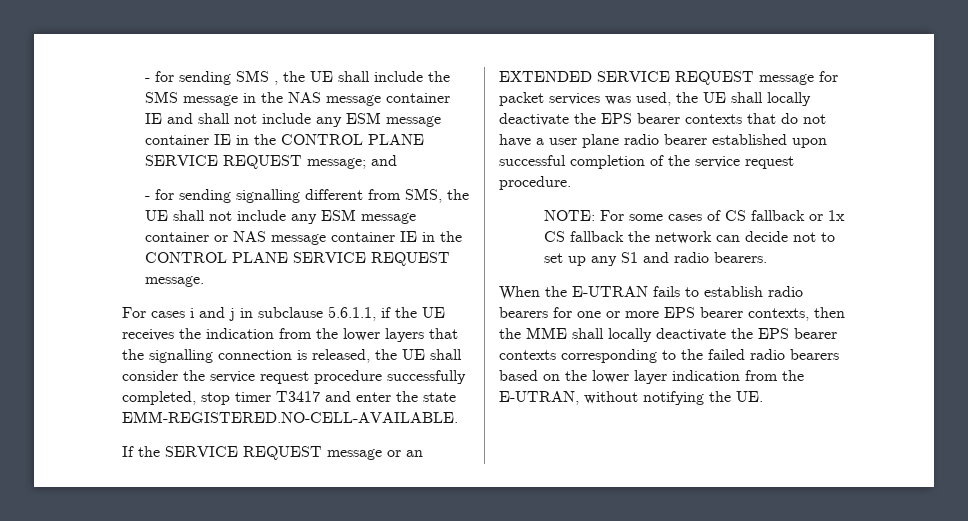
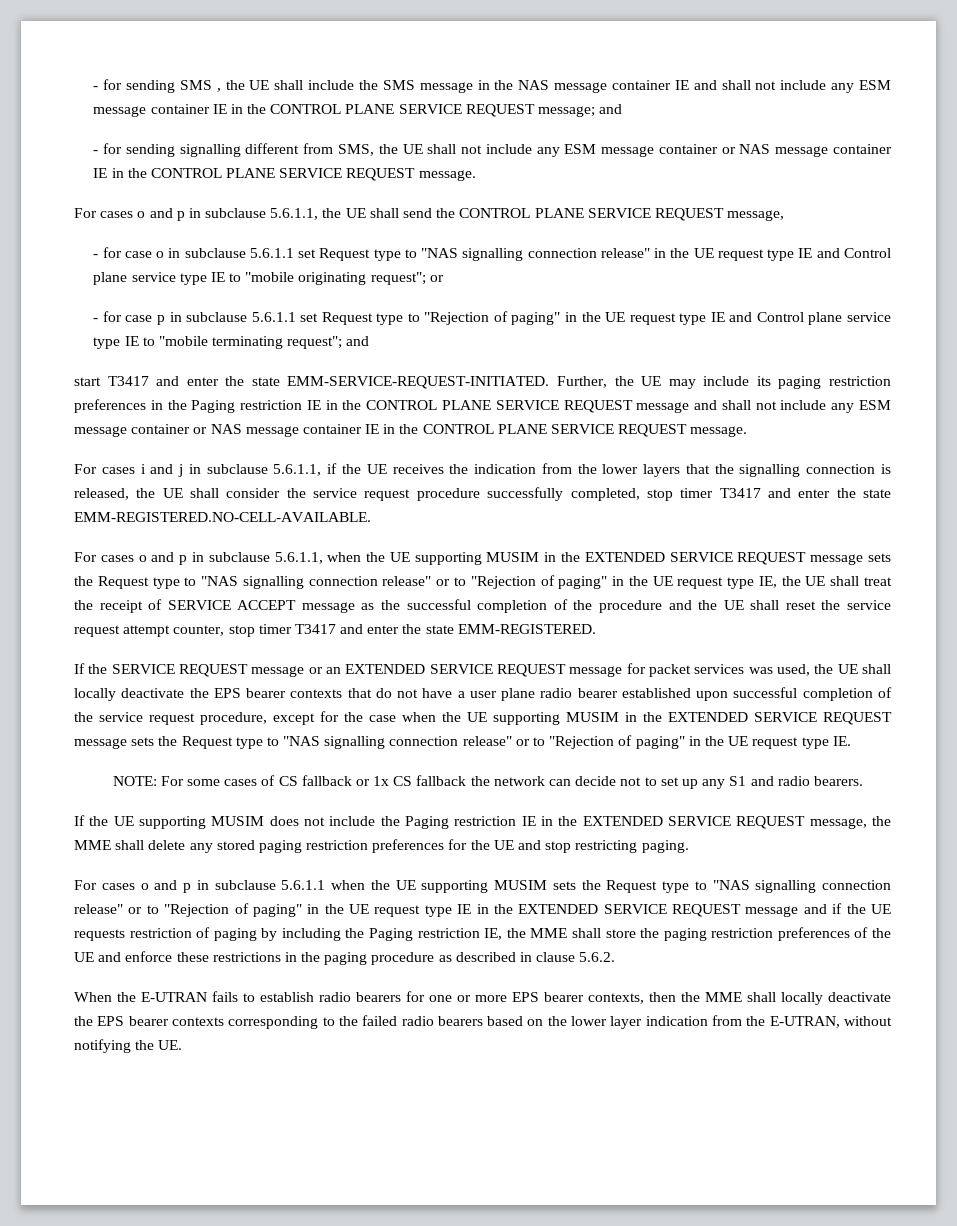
+ For cases o and p in subclause 5.6.1.1, the UE shall send the CONTROL PLANE SERVICE REQUEST message,
+ - for case o in subclause 5.6.1.1 set Request type to "NAS signalling connection release" in the UE request type IE and Control plane service type IE to "mobile originating request"; or
+ - for case p in subclause 5.6.1.1 set Request type to "Rejection of paging" in the UE request type IE and Control plane service type IE to "mobile terminating request"; and
+ start T3417 and enter the state EMM-SERVICE-REQUEST-INITIATED. Further, the UE may include its paging restriction preferences in the Paging restriction IE in the CONTROL PLANE SERVICE REQUEST message and shall not include any ESM message container or NAS message container IE in the CONTROL PLANE SERVICE REQUEST message.
+ For cases o and p in subclause 5.6.1.1, when the UE supporting MUSIM in the EXTENDED SERVICE REQUEST message sets the Request type to "NAS signalling connection release" or to "Rejection of paging" in the UE request type IE, the UE shall treat the receipt of SERVICE ACCEPT message as the successful completion of the procedure and the UE shall reset the service request attempt counter, stop timer T3417 and enter the state EMM-REGISTERED.
- If the SERVICE REQUEST message or an EXTENDED SERVICE REQUEST message for packet services was used, the UE shall locally deactivate the EPS bearer contexts that do not have a user plane radio bearer established upon successful completion of the service request procedure.
+ If the SERVICE REQUEST message or an EXTENDED SERVICE REQUEST message for packet services was used, the UE shall locally deactivate the EPS bearer contexts that do not have a user plane radio bearer established upon successful completion of the service request procedure, except for the case when the UE supporting MUSIM in the EXTENDED SERVICE REQUEST message sets the Request type to "NAS signalling connection release" or to "Rejection of paging" in the UE request type IE.
+ If the UE supporting MUSIM does not include the Paging restriction IE in the EXTENDED SERVICE REQUEST message, the MME shall delete any stored paging restriction preferences for the UE and stop restricting paging.
+ For cases o and p in subclause 5.6.1.1 when the UE supporting MUSIM sets the Request type to "NAS signalling connection release" or to "Rejection of paging" in the UE request type IE in the EXTENDED SERVICE REQUEST message and if the UE requests restriction of paging by including the Paging restriction IE, the MME shall store the paging restriction preferences of the UE and enforce these restrictions in the paging procedure as described in clause 5.6.2.

